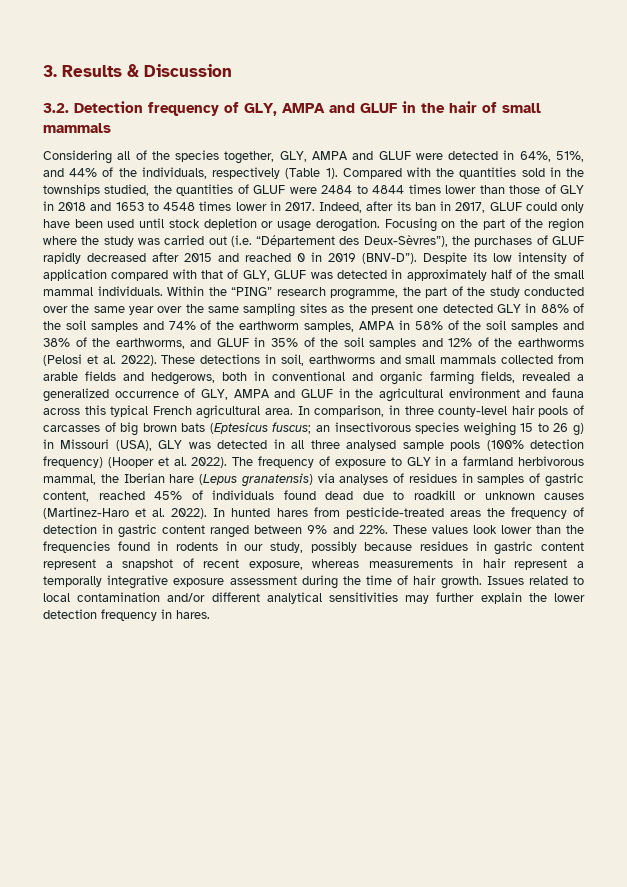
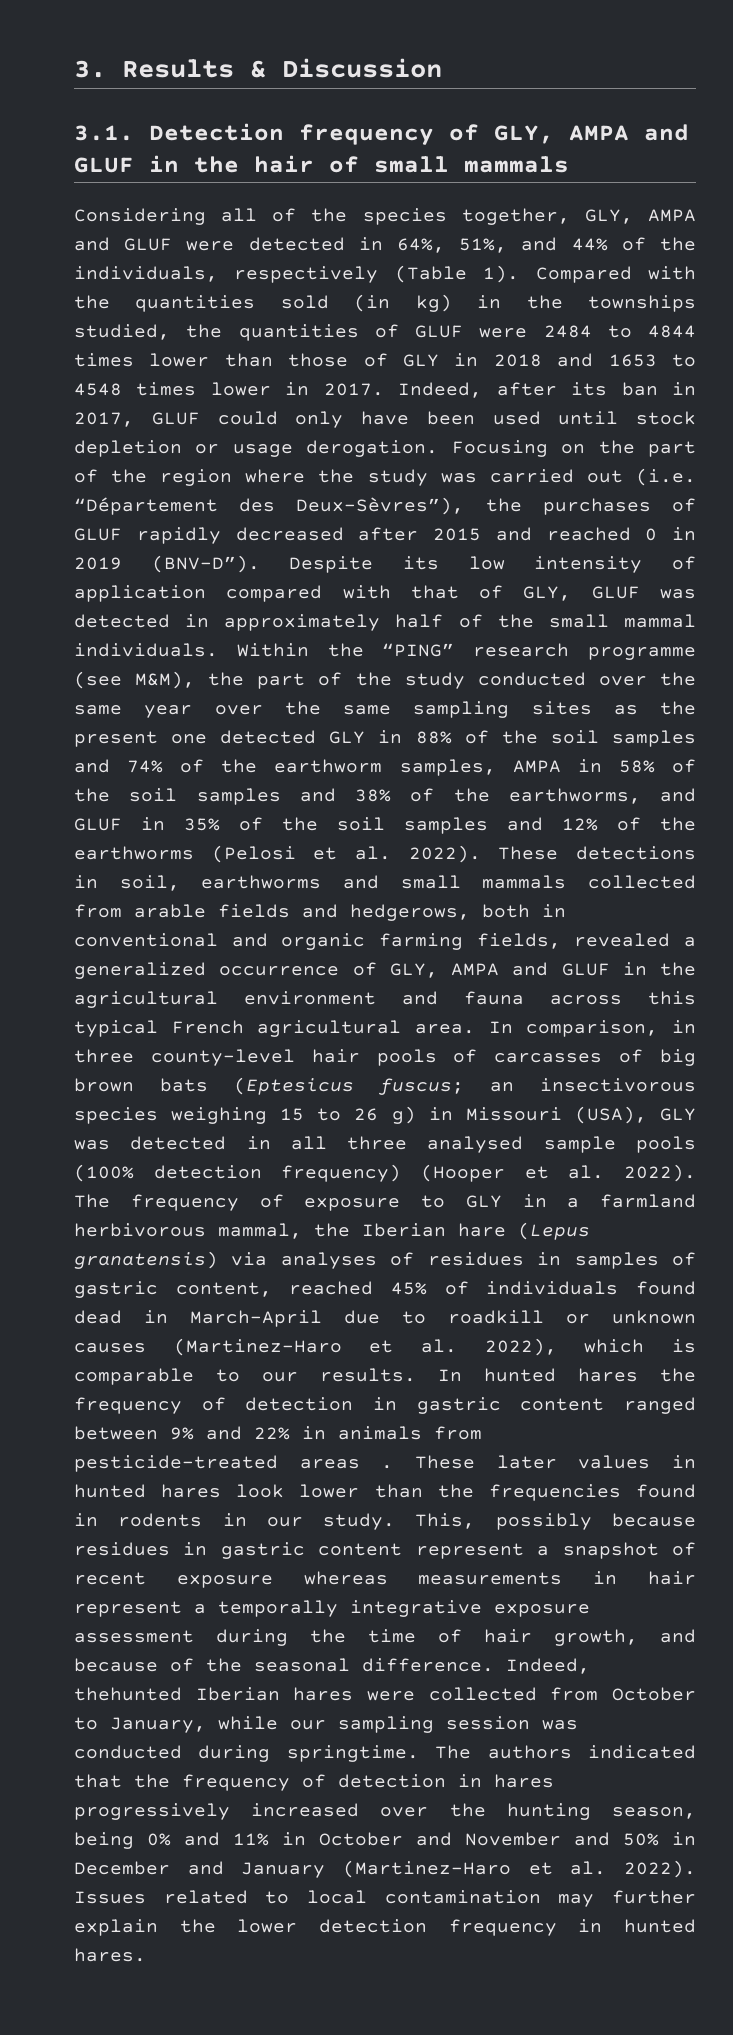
- 3.2. Detection frequency of GLY, AMPA and GLUF in the hair of small mammals
+ 3.1. Detection frequency of GLY, AMPA and GLUF in the hair of small mammals
- Compared with the quantities sold in the townships studied, the quantities of GLUF were 2484 to 4844 times lower than those of GLY in 2018 and 1653 to 4548 times lower in 2017.
+ Compared with the quantities sold (in kg) in the townships studied, the quantities of GLUF were 2484 to 4844 times lower than those of GLY in 2018 and 1653 to 4548 times lower in 2017.
- Within the “PING” research programme, the part of the study conducted over the same year over the same sampling sites as the present one detected GLY in 88% of the soil samples and 74% of the earthworm samples, AMPA in 58% of the soil samples and 38% of the earthworms, and GLUF in 35% of the soil samples and 12% of the earthworms (Pelosi et al. 2022).
+ Within the “PING” research programme (see M&M), the part of the study conducted over the same year over the same sampling sites as the present one detected GLY in 88% of the soil samples and 74% of the earthworm samples, AMPA in 58% of the soil samples and 38% of the earthworms, and GLUF in 35% of the soil samples and 12% of the earthworms (Pelosi et al. 2022).
- The frequency of exposure to GLY in a farmland herbivorous mammal, the Iberian hare (Lepus granatensis) via analyses of residues in samples of gastric content, reached 45% of individuals found dead due to roadkill or unknown causes (Martinez-Haro et al. 2022). In hunted hares from pesticide-treated areas the frequency of detection in gastric content ranged between 9% and 22%. These values look lower than the frequencies found in rodents in our study, possibly because residues in gastric content represent a snapshot of recent exposure, whereas measurements in hair represent a temporally integrative exposure assessment during the time of hair growth.
+ The frequency of exposure to GLY in a farmland herbivorous mammal, the Iberian hare (Lepus granatensis) via analyses of residues in samples of gastric content, reached 45% of individuals found dead in March-April due to roadkill or unknown causes (Martinez-Haro et al. 2022), which is comparable to our results. In hunted hares the frequency of detection in gastric content ranged between 9% and 22% in animals from pesticide-treated areas . These later values in hunted hares look lower than the frequencies found in rodents in our study. This, possibly because residues in gastric content represent a snapshot of recent exposure whereas measurements in hair represent a temporally integrative exposure assessment during the time of hair growth, and because of the seasonal difference. Indeed, thehunted Iberian hares were collected from October to January, while our sampling session was conducted during springtime. The authors indicated that the frequency of detection in hares progressively increased over the hunting season, being 0% and 11% in October and November and 50% in December and January (Martinez-Haro et al. 2022).
- Issues related to local contamination and/or different analytical sensitivities may further explain the lower detection frequency in hares.
+ Issues related to local contamination may further explain the lower detection frequency in hunted hares.

